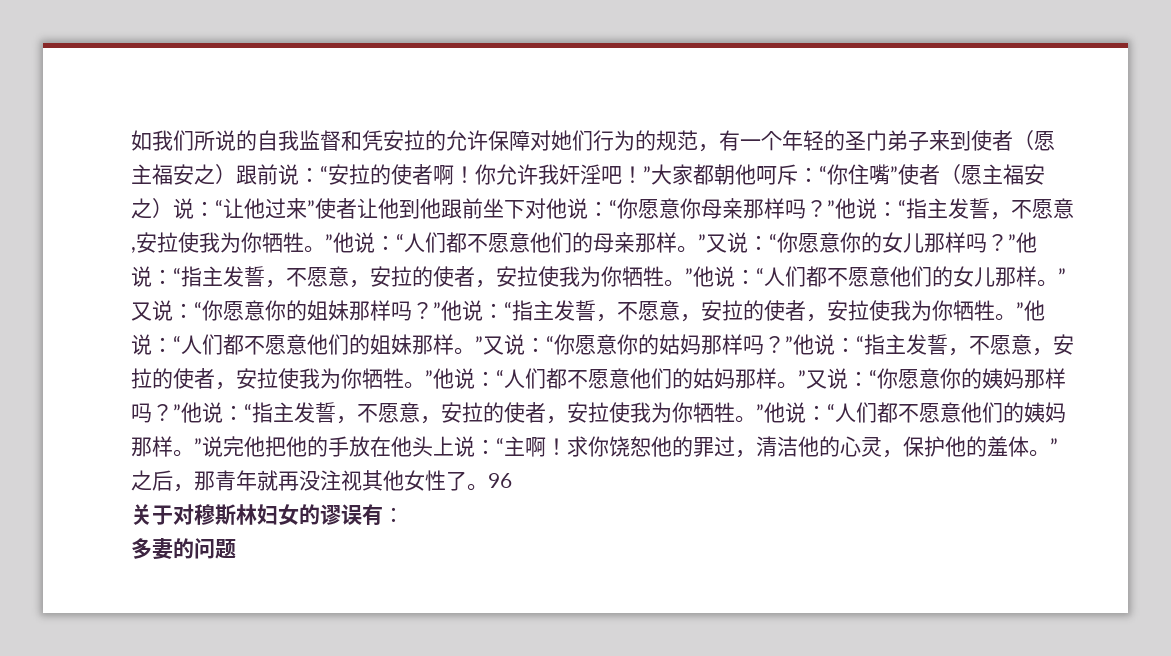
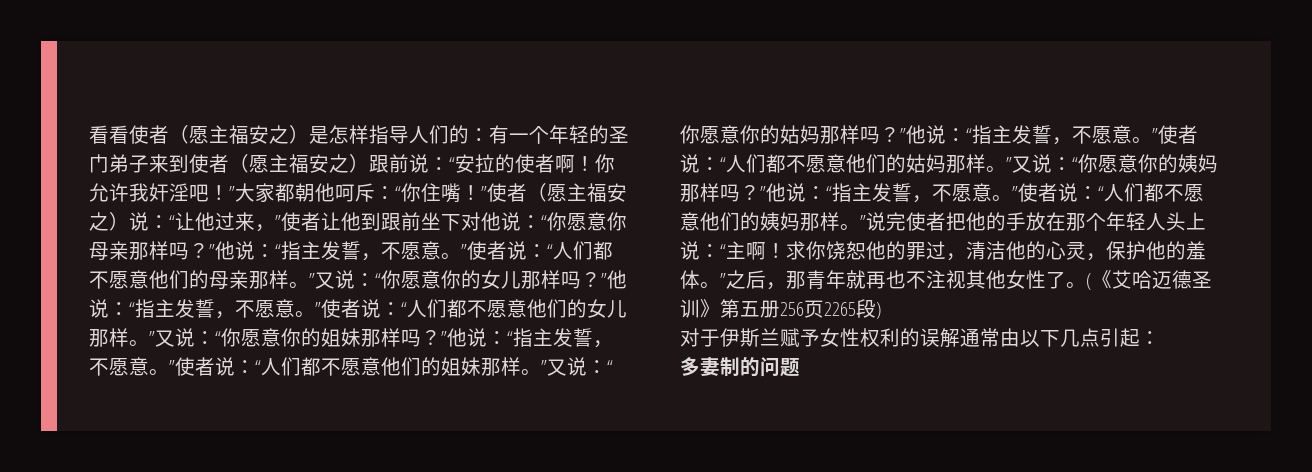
- 如我们所说的自我监督和凭安拉的允许保障对她们行为的规范，有一个年轻的圣门弟子来到使者（愿主福安之）跟前说：“安拉的使者啊！
+ 看看使者（愿主福安之）是怎样指导人们的：有一个年轻的圣门弟子来到使者（愿主福安之）跟前说：“安拉的使者啊！
- “你住嘴”使者（愿主福安之）说：
+ “你住嘴！”使者（愿主福安之）说：
- “让他过来”使者让他到他跟前坐下对他说：
+ “让他过来，”使者让他到跟前坐下对他说：
- “你愿意你母亲那样吗？”他说：“指主发誓，不愿意,安拉使我为你牺牲。”他说：
+ “你愿意你母亲那样吗？”他说：“指主发誓，不愿意。”使者说：
- “你愿意你的女儿那样吗？”他说：“指主发誓，不愿意，安拉的使者，安拉使我为你牺牲。”他说：
+ “你愿意你的女儿那样吗？”他说：“指主发誓，不愿意。”使者说：
- “你愿意你的姐妹那样吗？”他说：“指主发誓，不愿意，安拉的使者，安拉使我为你牺牲。”他说：
+ “你愿意你的姐妹那样吗？”他说：“指主发誓，不愿意。”使者说：
- “你愿意你的姑妈那样吗？”他说：“指主发誓，不愿意，安拉的使者，安拉使我为你牺牲。”他说：
+ “你愿意你的姑妈那样吗？”他说：“指主发誓，不愿意。”使者说：
- “你愿意你的姨妈那样吗？”他说：“指主发誓，不愿意，安拉的使者，安拉使我为你牺牲。”他说：
+ “你愿意你的姨妈那样吗？”他说：“指主发誓，不愿意。”使者说：
- “人们都不愿意他们的姨妈那样。”说完他把他的手放在他头上说：
+ “人们都不愿意他们的姨妈那样。”说完使者把他的手放在那个年轻人头上说：
- 求你饶恕他的罪过，清洁他的心灵，保护他的羞体。”之后，那青年就再没注视其他女性了。
+ 求你饶恕他的罪过，清洁他的心灵，保护他的羞体。”之后，那青年就再也不注视其他女性了。
- 96
- 关于对穆斯林妇女的谬误有：
+ (《艾哈迈德圣训》第五册256页2265段)
+ 对于伊斯兰赋予女性权利的误解通常由以下几点引起：
- 多妻的问题
+ 多妻制的问题

